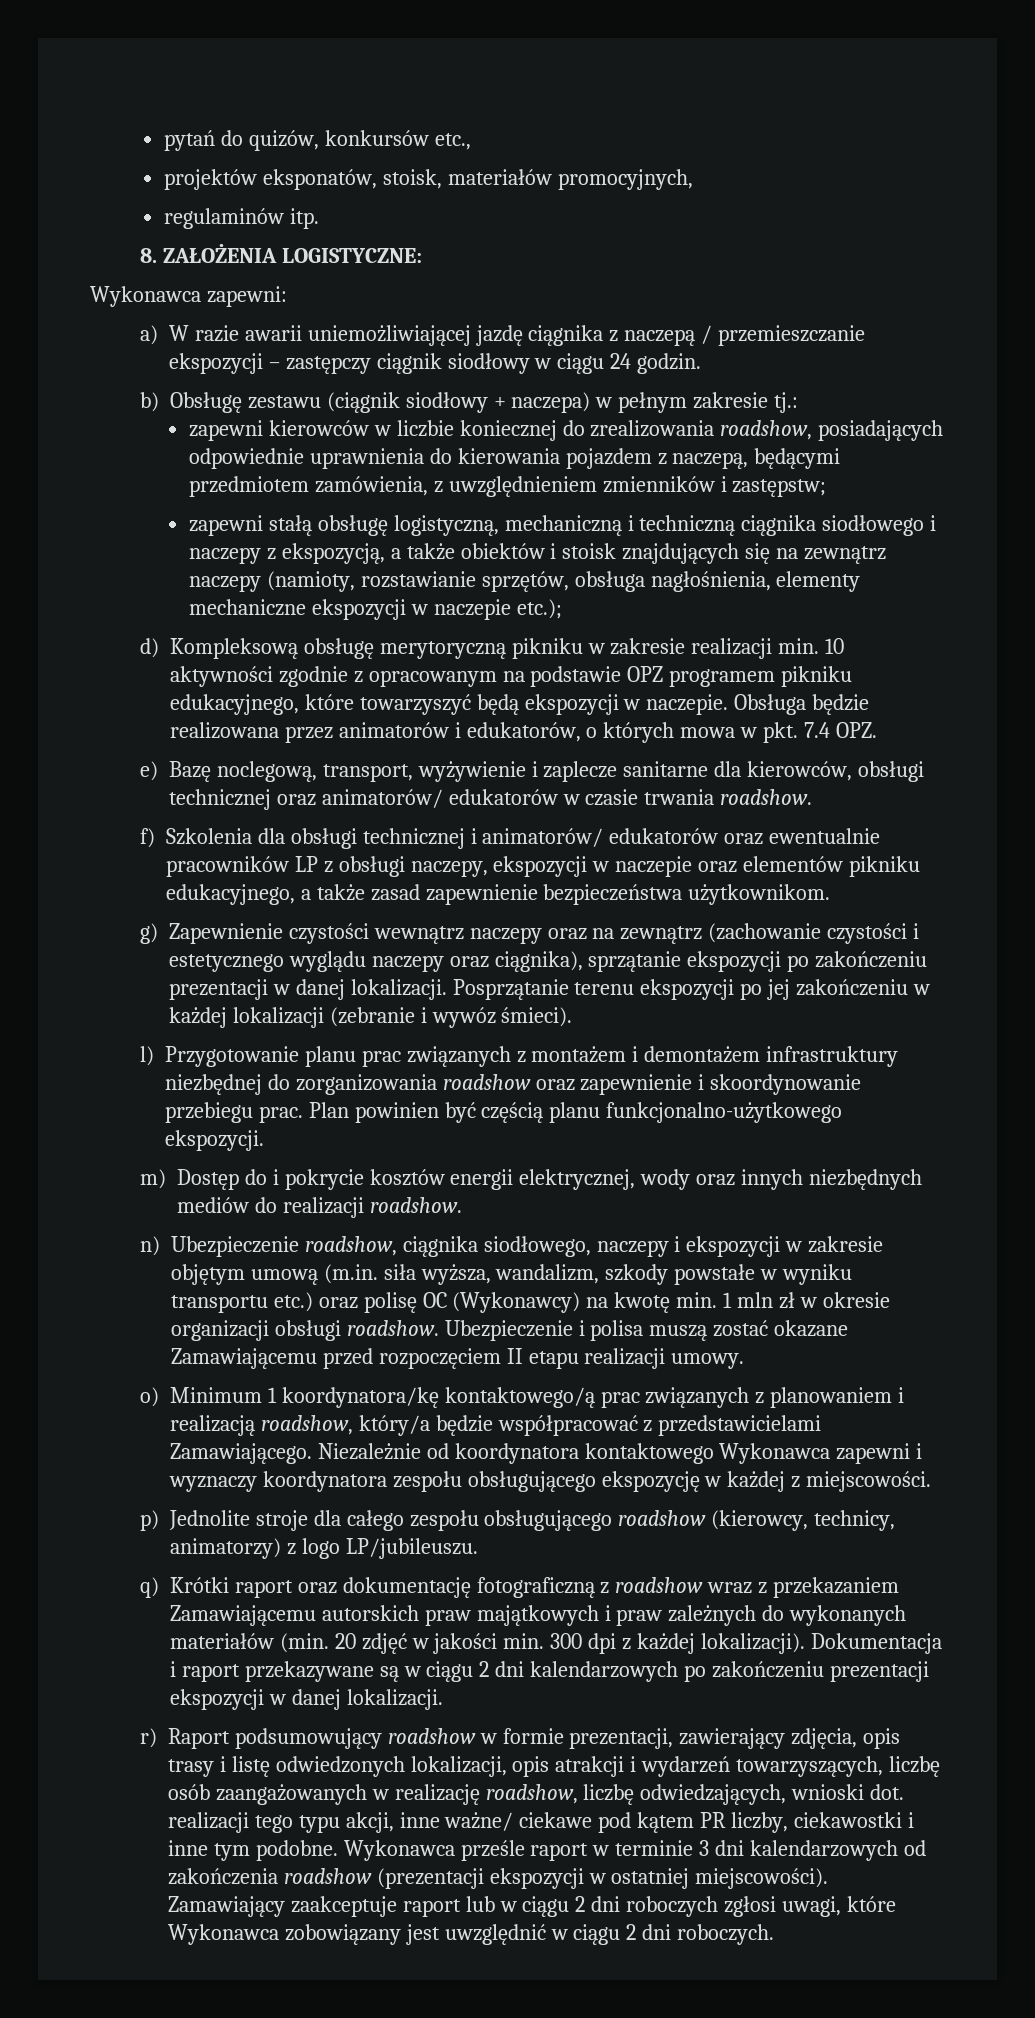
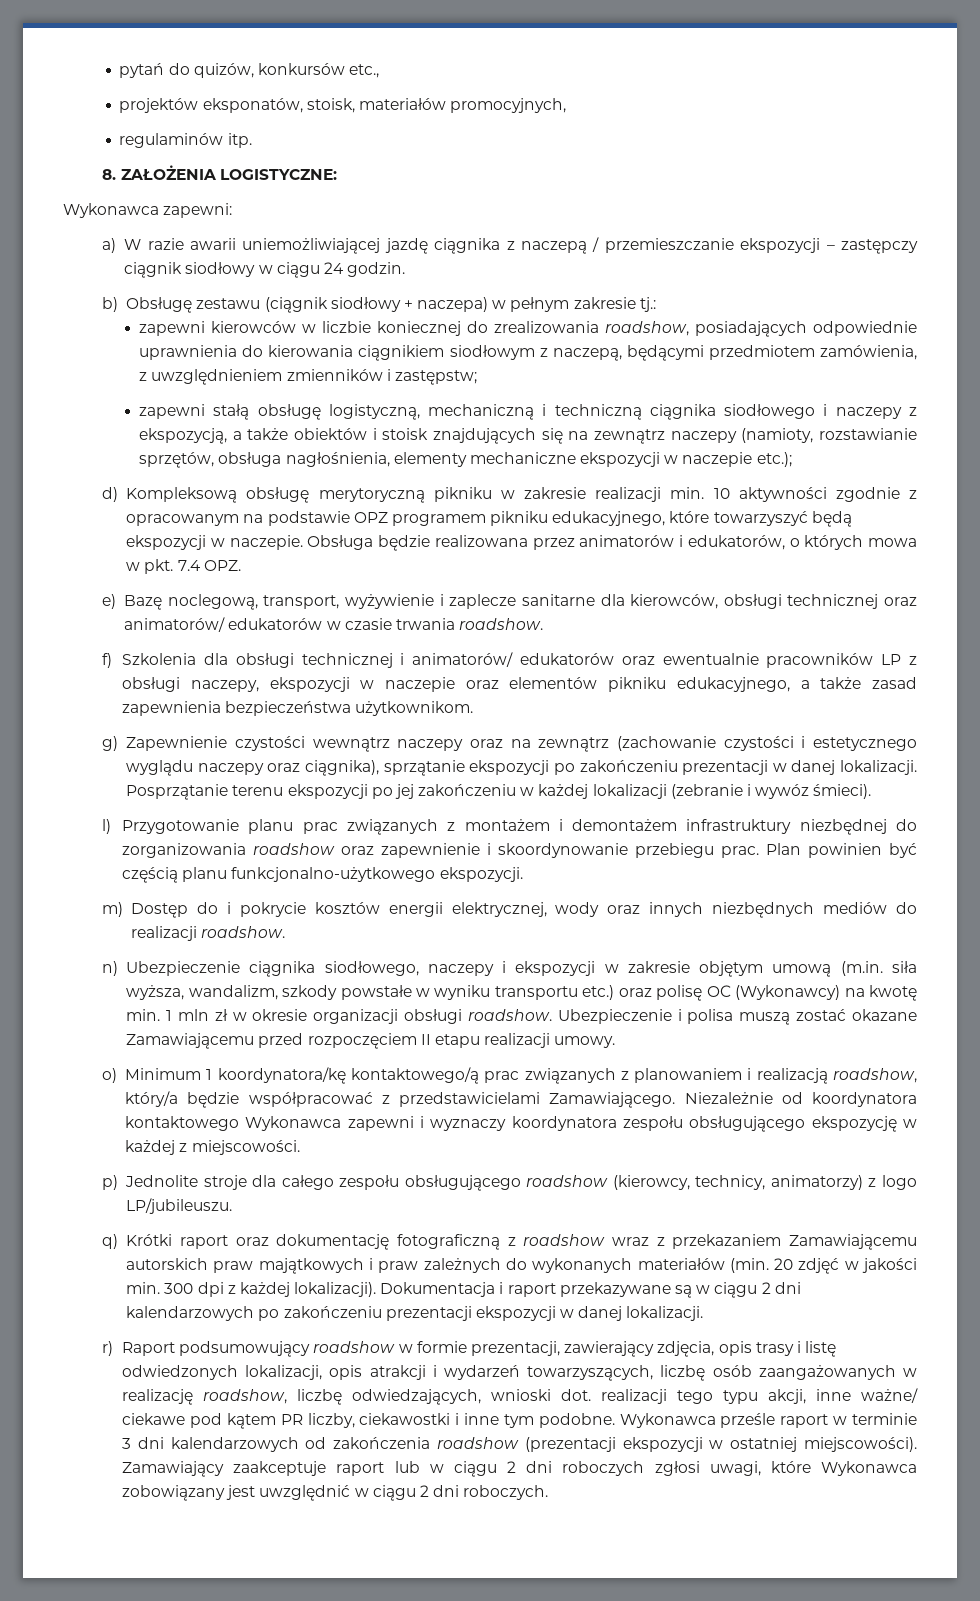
- zapewni kierowców w liczbie koniecznej do zrealizowania roadshow, posiadających odpowiednie uprawnienia do kierowania pojazdem z naczepą, będącymi przedmiotem zamówienia, z uwzględnieniem zmienników i zastępstw;
+ zapewni kierowców w liczbie koniecznej do zrealizowania roadshow, posiadających odpowiednie uprawnienia do kierowania ciągnikiem siodłowym z naczepą, będącymi przedmiotem zamówienia, z uwzględnieniem zmienników i zastępstw;
- f) Szkolenia dla obsługi technicznej i animatorów/ edukatorów oraz ewentualnie pracowników LP z obsługi naczepy, ekspozycji w naczepie oraz elementów pikniku edukacyjnego, a także zasad zapewnienie bezpieczeństwa użytkownikom.
+ f) Szkolenia dla obsługi technicznej i animatorów/ edukatorów oraz ewentualnie pracowników LP z obsługi naczepy, ekspozycji w naczepie oraz elementów pikniku edukacyjnego, a także zasad zapewnienia bezpieczeństwa użytkownikom.
- n) Ubezpieczenie roadshow, ciągnika siodłowego, naczepy i ekspozycji w zakresie objętym umową (m.in. siła wyższa, wandalizm, szkody powstałe w wyniku transportu etc.) oraz polisę OC (Wykonawcy) na kwotę min. 1 mln zł w okresie organizacji obsługi roadshow.
+ n) Ubezpieczenie ciągnika siodłowego, naczepy i ekspozycji w zakresie objętym umową (m.in. siła wyższa, wandalizm, szkody powstałe w wyniku transportu etc.) oraz polisę OC (Wykonawcy) na kwotę min. 1 mln zł w okresie organizacji obsługi roadshow.

